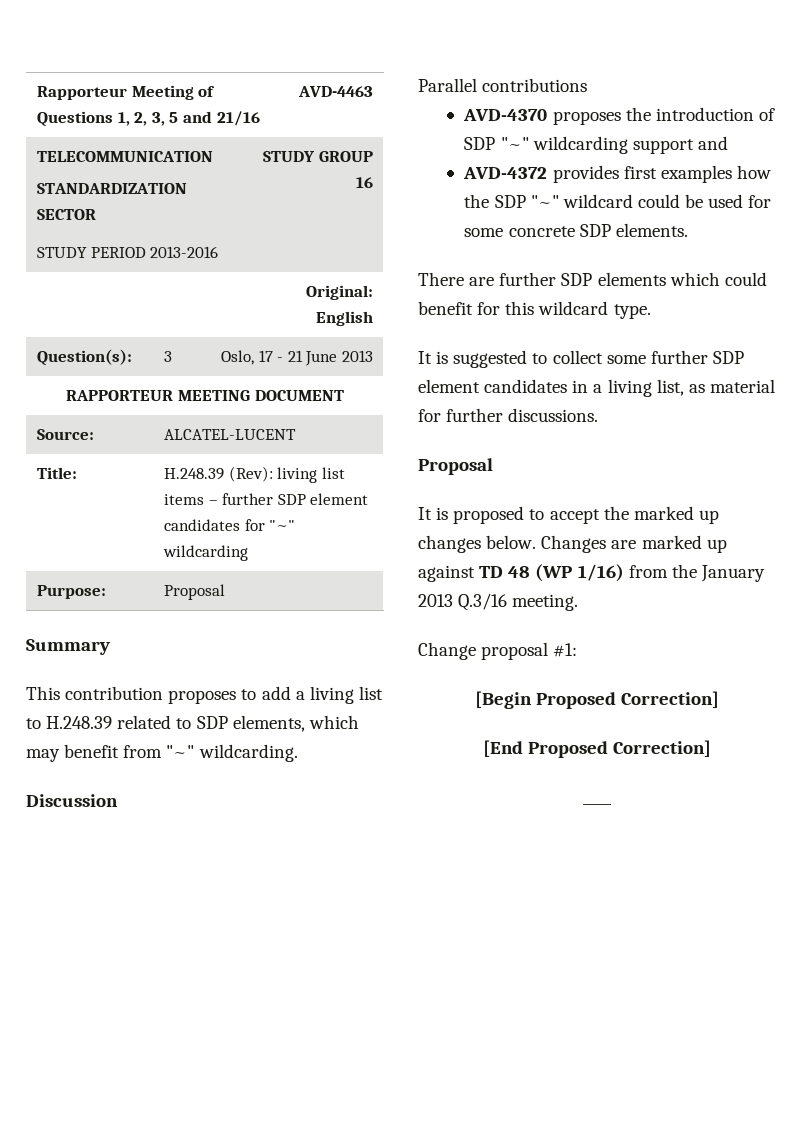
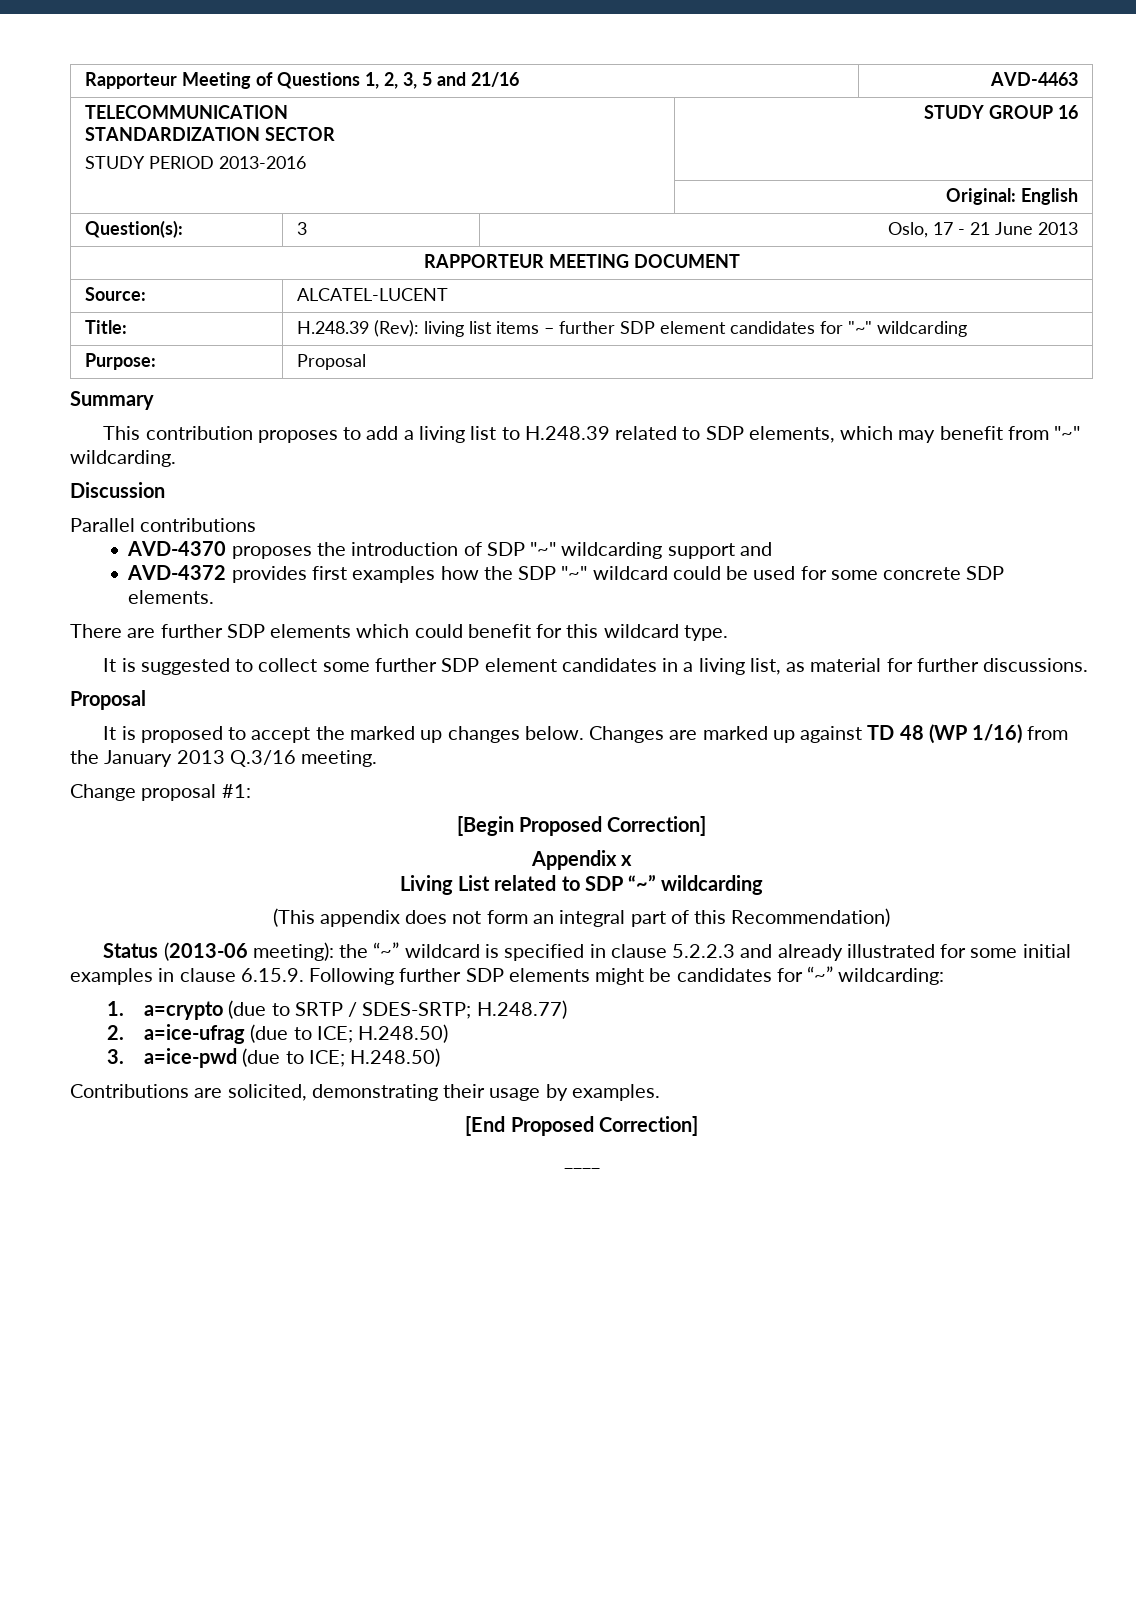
+ Appendix x
+ Living List related to SDP “~” wildcarding
+ (This appendix does not form an integral part of this Recommendation)
+ Status (2013-06 meeting): the “~” wildcard is specified in clause 5.2.2.3 and already illustrated for some initial examples in clause 6.15.9. Following further SDP elements might be candidates for “~” wildcarding:
+ 1. a=crypto (due to SRTP / SDES-SRTP; H.248.77)
+ 2. a=ice-ufrag (due to ICE; H.248.50)
+ 3. a=ice-pwd (due to ICE; H.248.50)
+ Contributions are solicited, demonstrating their usage by examples.

